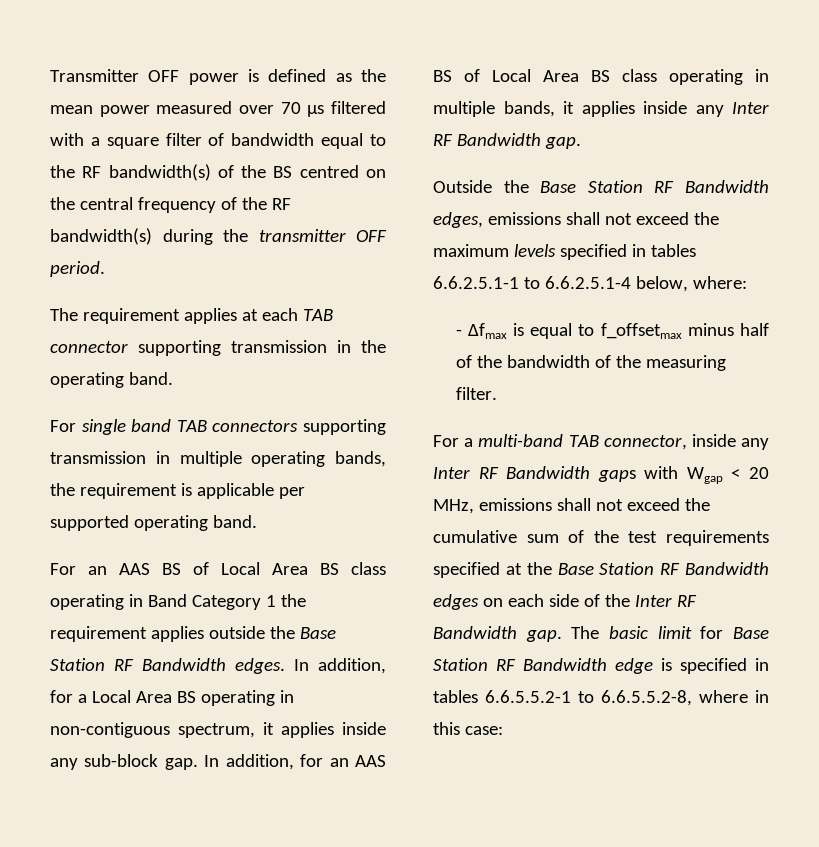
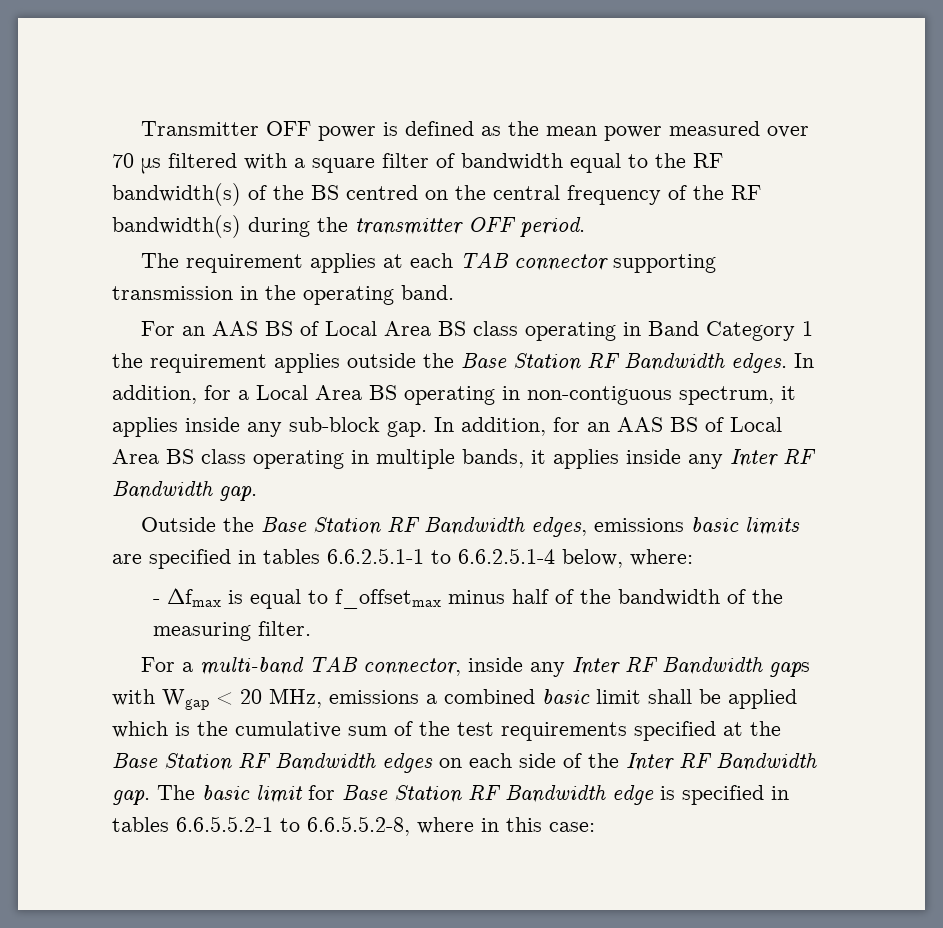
- For single band TAB connectors supporting transmission in multiple operating bands, the requirement is applicable per supported operating band.
- Outside the Base Station RF Bandwidth edges, emissions shall not exceed the maximum levels specified in tables 6.6.2.5.1-1 to 6.6.2.5.1-4 below, where:
+ Outside the Base Station RF Bandwidth edges, emissions basic limits are specified in tables 6.6.2.5.1-1 to 6.6.2.5.1-4 below, where:
- For a multi-band TAB connector, inside any Inter RF Bandwidth gaps with Wgap < 20 MHz, emissions shall not exceed the cumulative sum of the test requirements specified at the Base Station RF Bandwidth edges on each side of the Inter RF Bandwidth gap.
+ For a multi-band TAB connector, inside any Inter RF Bandwidth gaps with Wgap < 20 MHz, emissions a combined basic limit shall be applied which is the cumulative sum of the test requirements specified at the Base Station RF Bandwidth edges on each side of the Inter RF Bandwidth gap.

